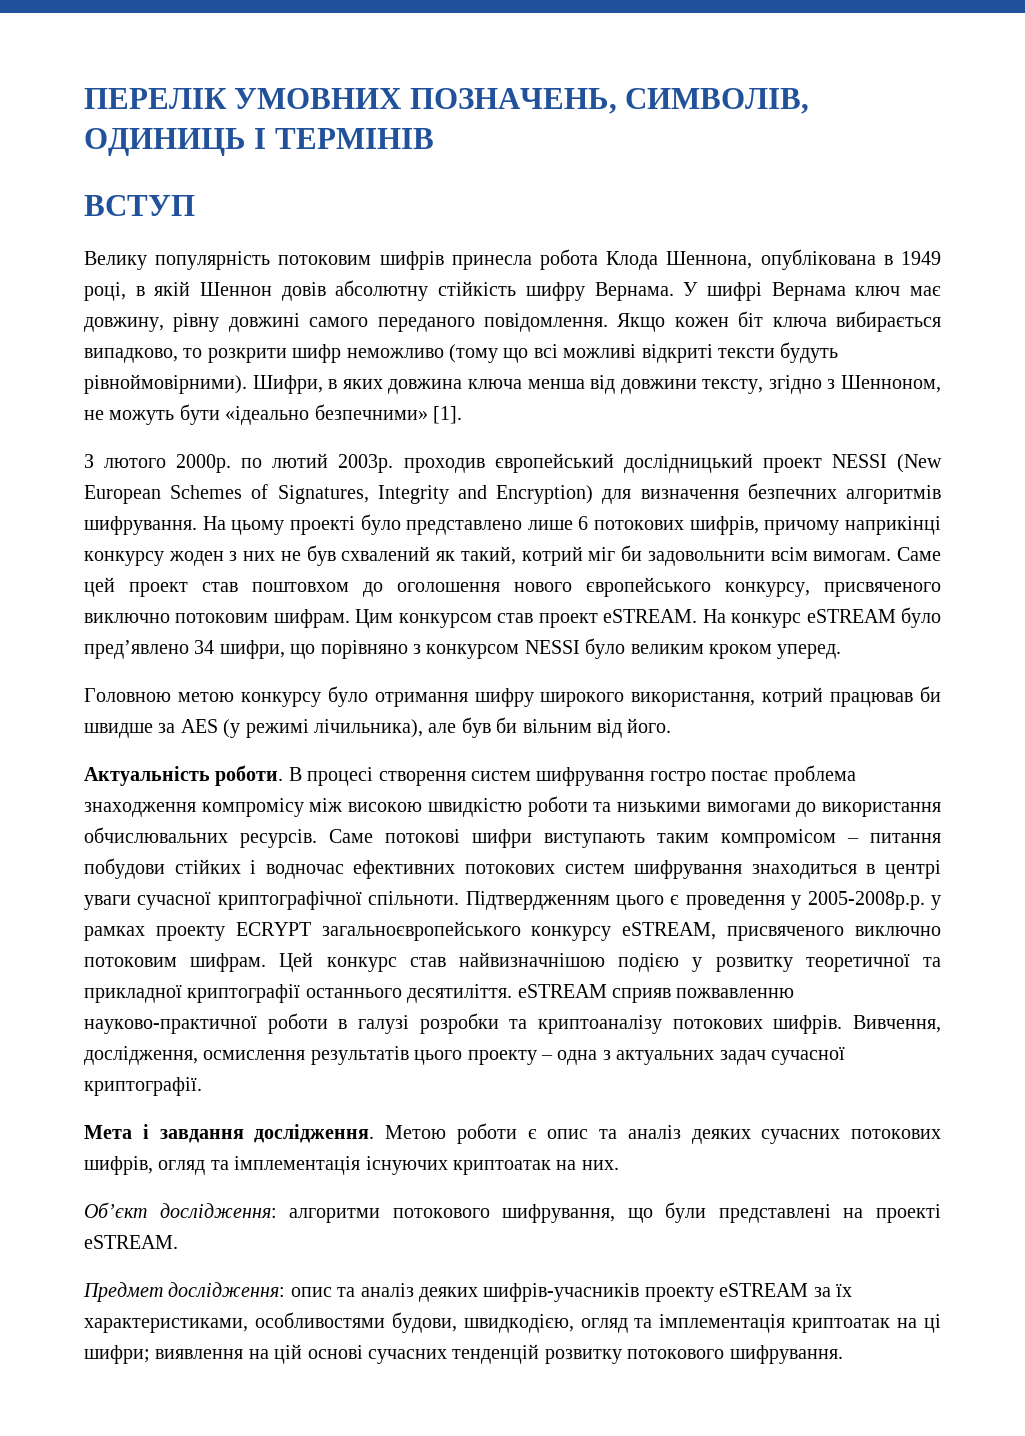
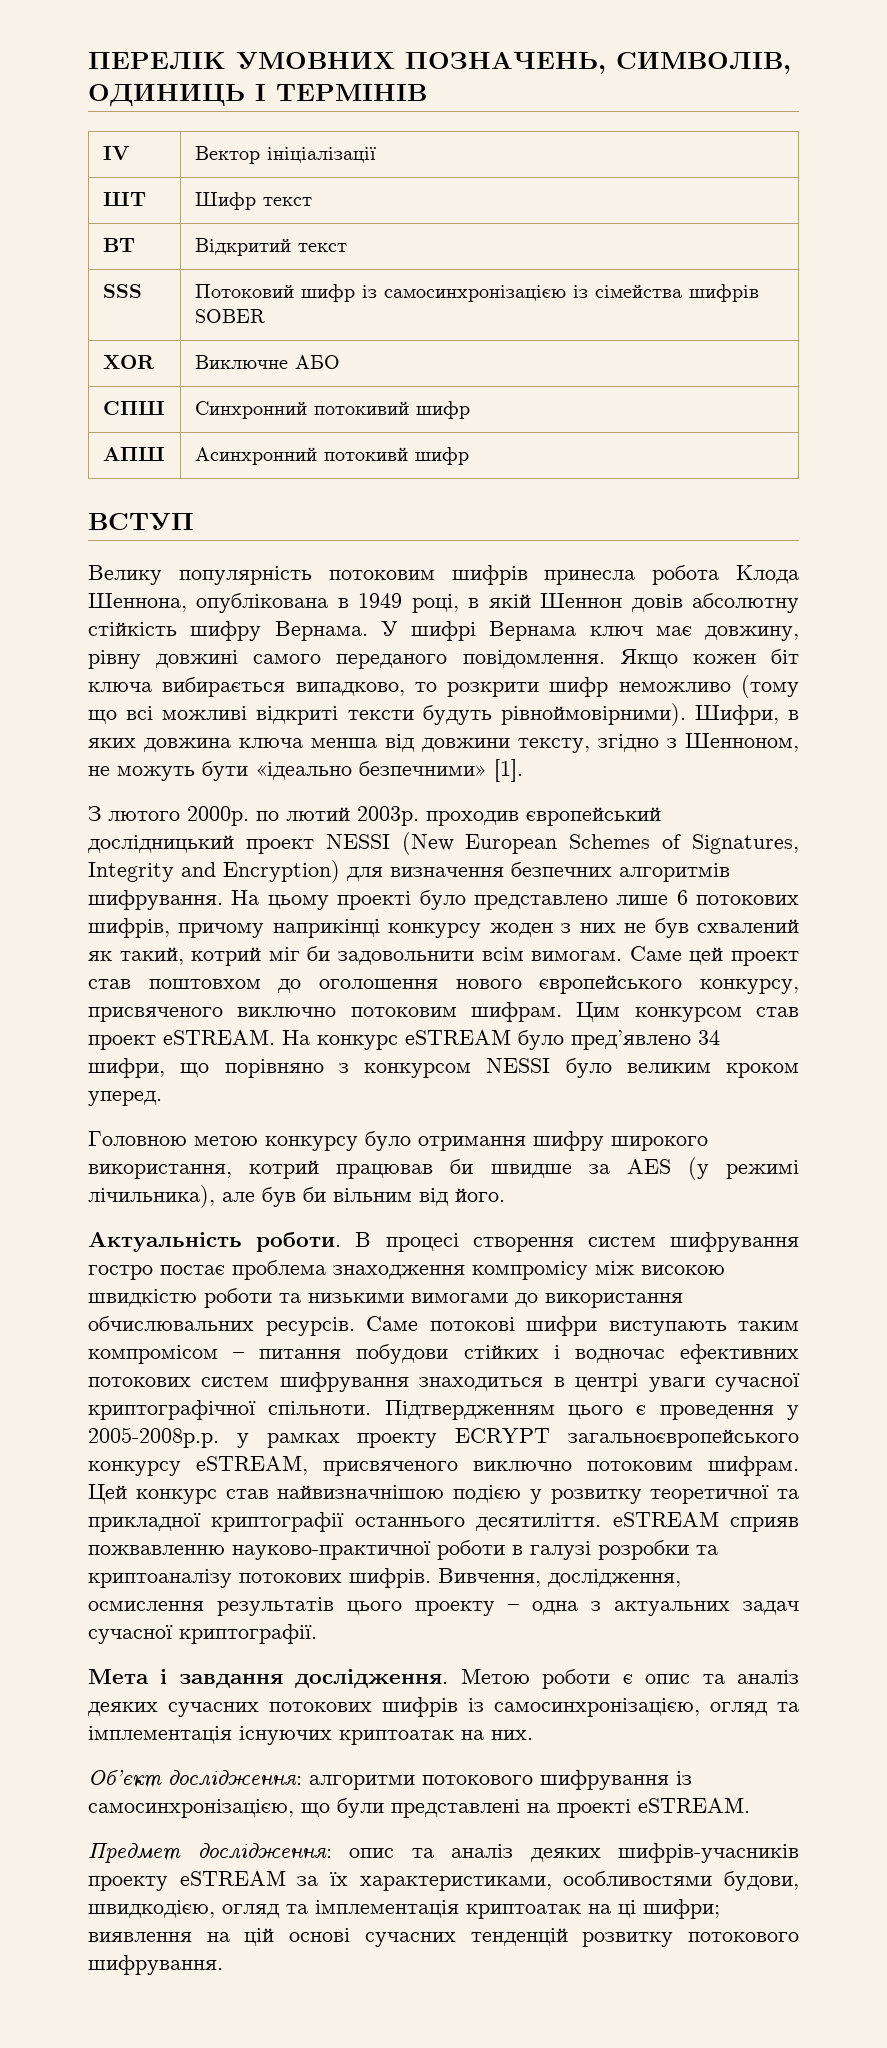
+ IV | Вектор ініціалізації
+ ШТ | Шифр текст
+ ВТ | Відкритий текст
+ SSS | Потоковий шифр із самосинхронізацією із сімейства шифрів SOBER
+ XOR | Виключне АБО
+ СПШ | Синхронний потокивий шифр
+ АПШ | Асинхронний потокивй шифр
- Метою роботи є опис та аналіз деяких сучасних потокових шифрів, огляд та імплементація існуючих криптоатак на них.
+ Метою роботи є опис та аналіз деяких сучасних потокових шифрів із самосинхронізацією, огляд та імплементація існуючих криптоатак на них.
- Об’єкт дослідження: алгоритми потокового шифрування, що були представлені на проекті eSTREAM.
+ Об’єкт дослідження: алгоритми потокового шифрування із самосинхронізацією, що були представлені на проекті eSTREAM.

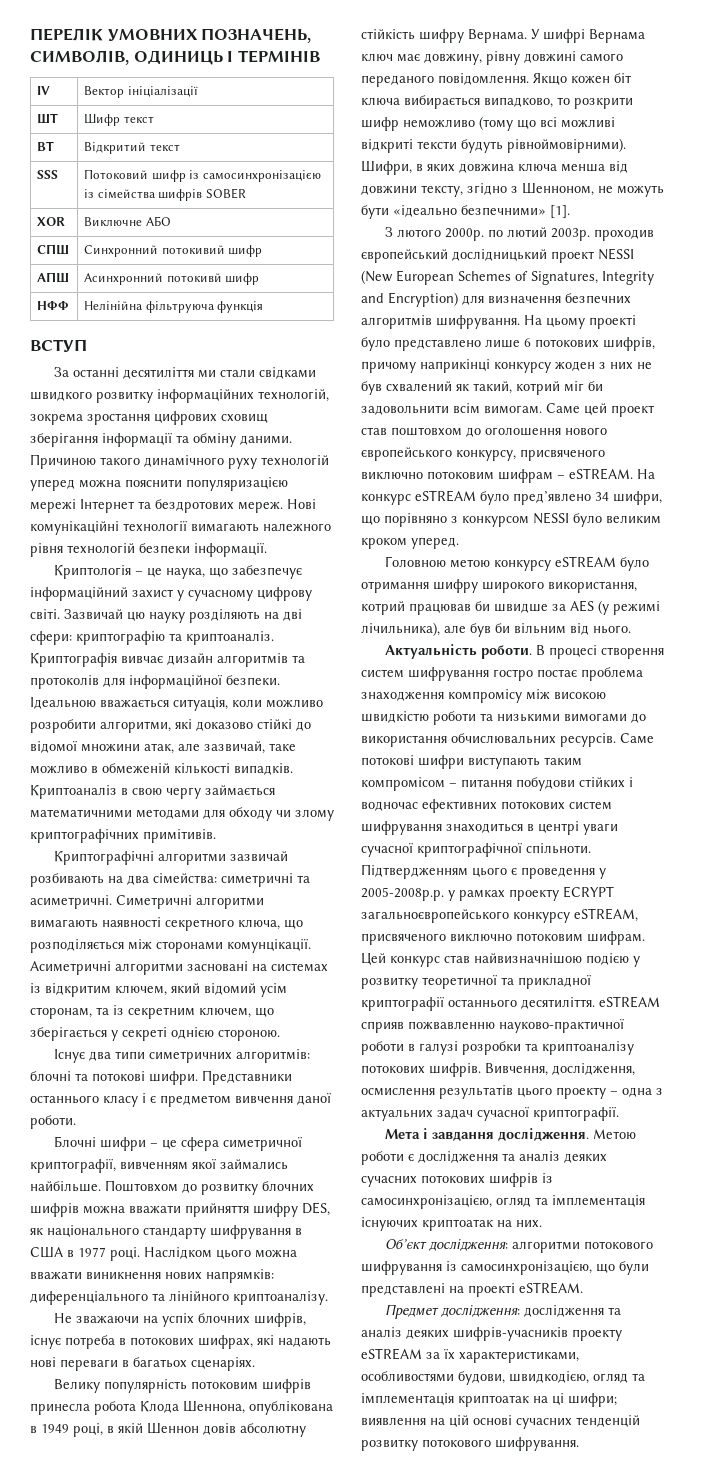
+ НФФ | Нелінійна фільтруюча функція
  ВСТУП
+ За останні десятиліття ми стали свідками швидкого розвитку інформаційних технологій, зокрема зростання цифрових сховищ зберігання інформації та обміну даними. Причиною такого динамічного руху технологій уперед можна пояснити популяризацією мережі Інтернет та бездротових мереж. Нові комунікаційні технології вимагають належного рівня технологій безпеки інформації.
+ Криптологія – це наука, що забезпечує інформаційний захист у сучасному цифрову світі. Зазвичай цю науку розділяють на дві сфери: криптографію та криптоаналіз. Криптографія вивчає дизайн алгоритмів та протоколів для інформаційної безпеки. Ідеальною вважається ситуація, коли можливо розробити алгоритми, які доказово стійкі до відомої множини атак, але зазвичай, таке можливо в обмеженій кількості випадків. Криптоаналіз в свою чергу займається математичними методами для обходу чи злому криптографічних примітивів.
+ Криптографічні алгоритми зазвичай розбивають на два сімейства: симетричні та асиметричні. Симетричні алгоритми вимагають наявності секретного ключа, що розподіляється між сторонами комунцікації. Асиметричні алгоритми засновані на системах із відкритим ключем, який відомий усім сторонам, та із секретним ключем, що зберігається у секреті однією стороною.
+ Існує два типи симетричних алгоритмів: блочні та потокові шифри. Представники останнього класу і є предметом вивчення даної роботи.
+ Блочні шифри – це сфера симетричної криптографії, вивченням якої займались найбільше. Поштовхом до розвитку блочних шифрів можна вважати прийняття шифру DES, як національного стандарту шифрування в США в 1977 році. Наслідком цього можна вважати виникнення нових напрямків: диференціального та лінійного криптоаналізу.
+ Не зважаючи на успіх блочних шифрів, існує потреба в потокових шифрах, які надають нові переваги в багатьох сценаріях.
- Саме цей проект став поштовхом до оголошення нового європейського конкурсу, присвяченого виключно потоковим шифрам. Цим конкурсом став проект eSTREAM.
+ Саме цей проект став поштовхом до оголошення нового європейського конкурсу, присвяченого виключно потоковим шифрам – eSTREAM.
- Головною метою конкурсу було отримання шифру широкого використання, котрий працював би швидше за AES (у режимі лічильника), але був би вільним від його.
+ Головною метою конкурсу eSTREAM було отримання шифру широкого використання, котрий працював би швидше за AES (у режимі лічильника), але був би вільним від нього.
- Метою роботи є опис та аналіз деяких сучасних потокових шифрів із самосинхронізацією, огляд та імплементація існуючих криптоатак на них.
+ Метою роботи є дослідження та аналіз деяких сучасних потокових шифрів із самосинхронізацією, огляд та імплементація існуючих криптоатак на них.
- Предмет дослідження: опис та аналіз деяких шифрів-учасників проекту eSTREAM за їх характеристиками, особливостями будови, швидкодією, огляд та імплементація криптоатак на ці шифри; виявлення на цій основі сучасних тенденцій розвитку потокового шифрування.
+ Предмет дослідження: дослідження та аналіз деяких шифрів-учасників проекту eSTREAM за їх характеристиками, особливостями будови, швидкодією, огляд та імплементація криптоатак на ці шифри; виявлення на цій основі сучасних тенденцій розвитку потокового шифрування.

